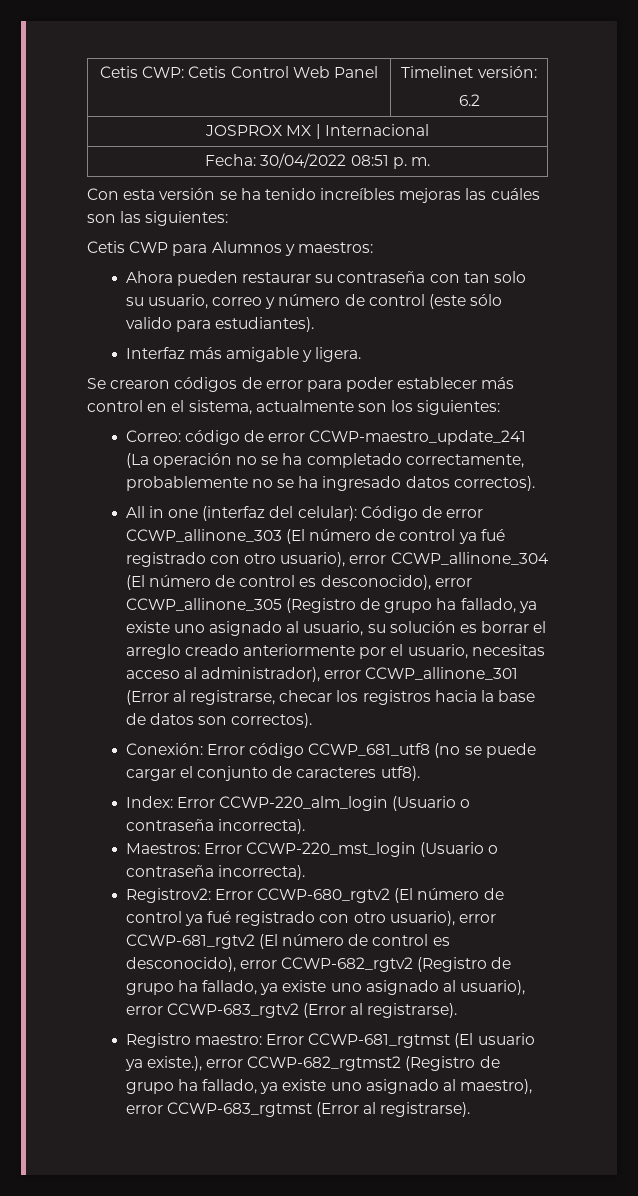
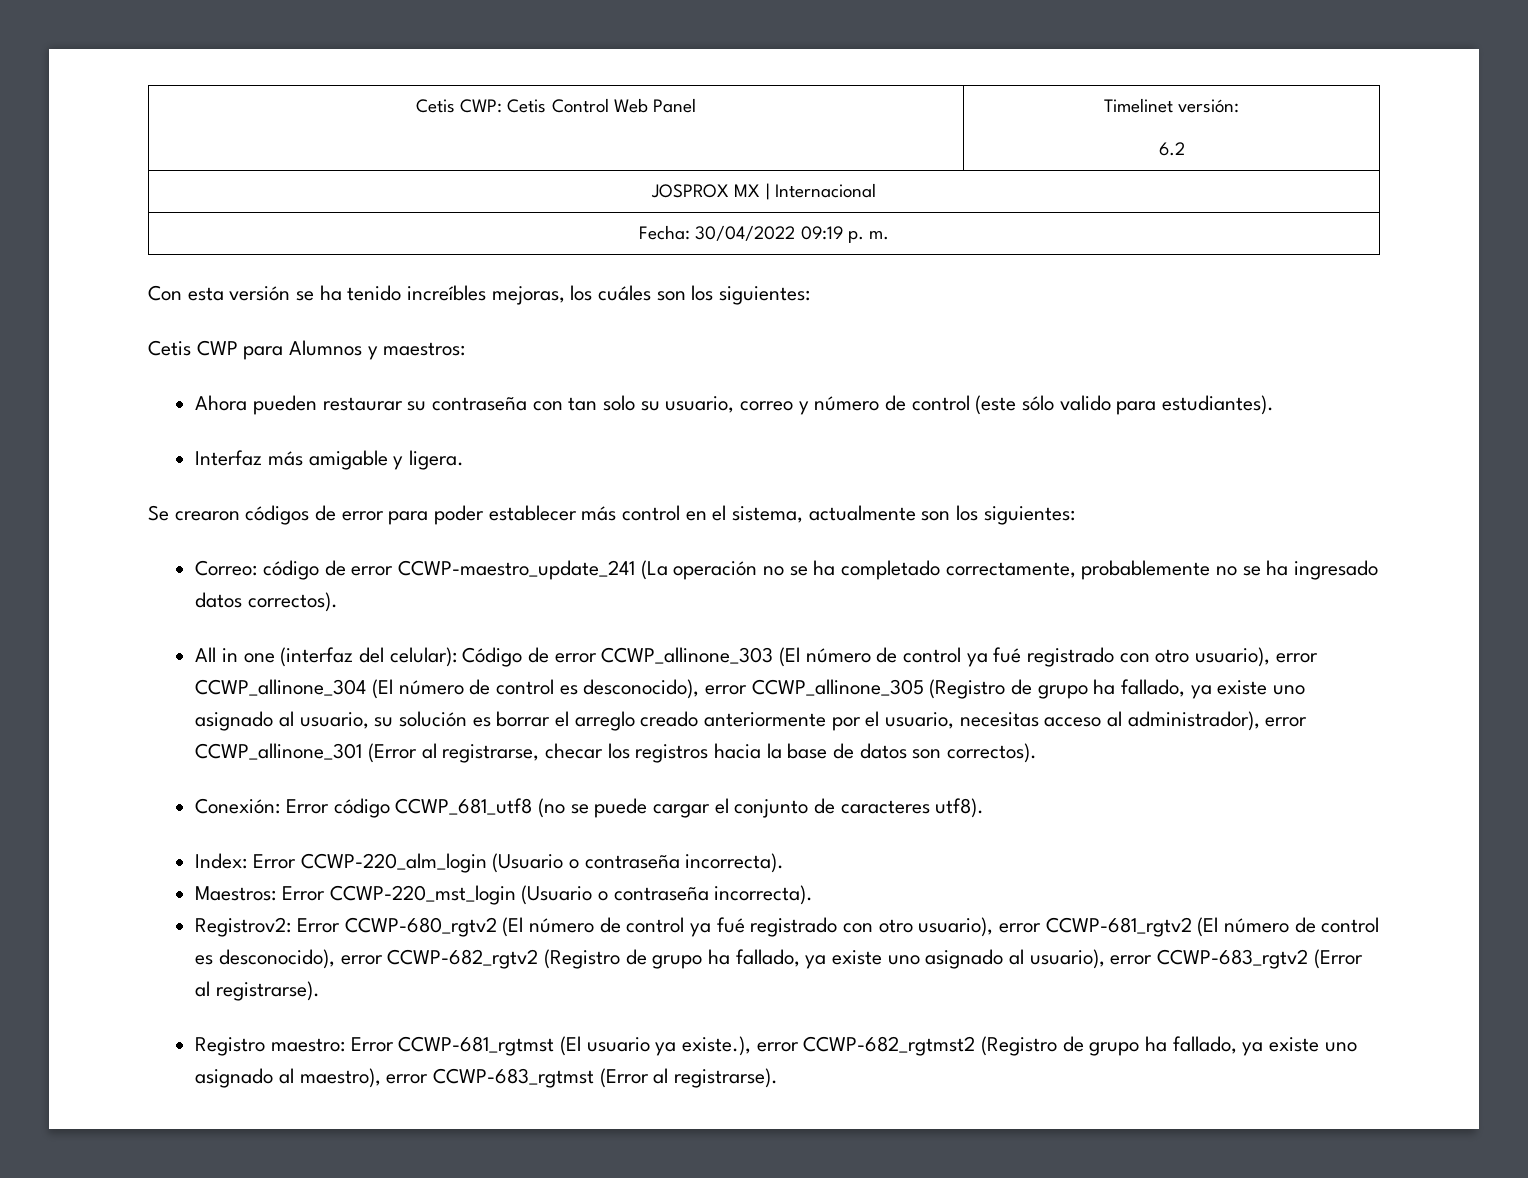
- Fecha: 30/04/2022 08:51 p. m.
+ Fecha: 30/04/2022 09:19 p. m.
- Con esta versión se ha tenido increíbles mejoras las cuáles son las siguientes:
+ Con esta versión se ha tenido increíbles mejoras, los cuáles son los siguientes:

